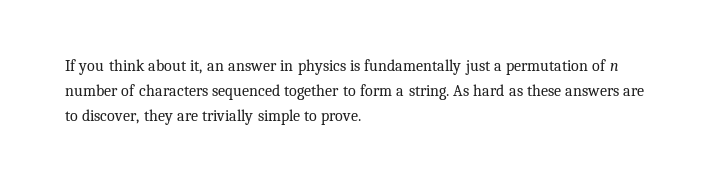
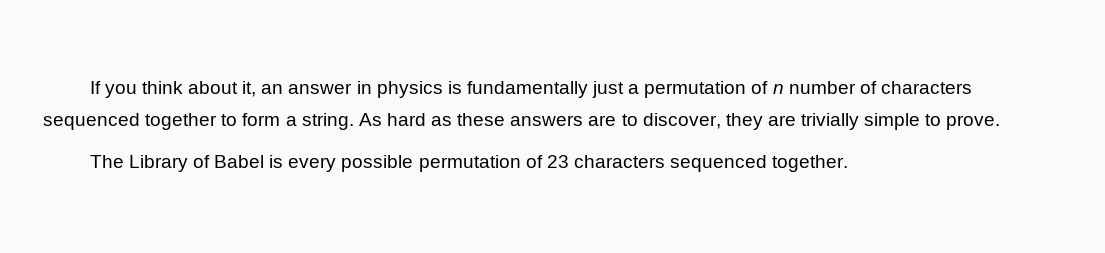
+ The Library of Babel is every possible permutation of 23 characters sequenced together.

